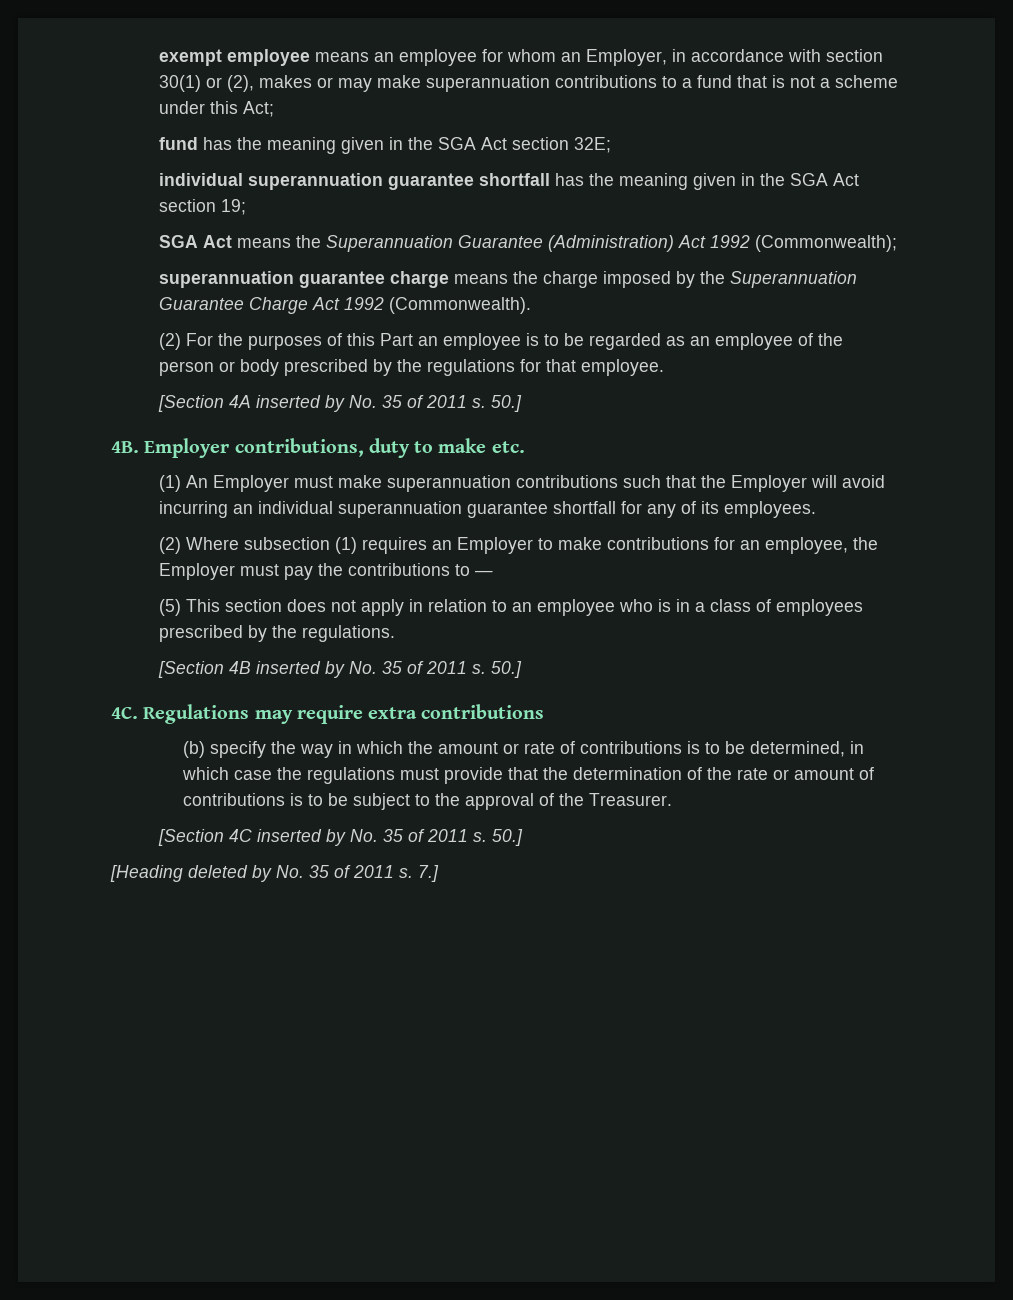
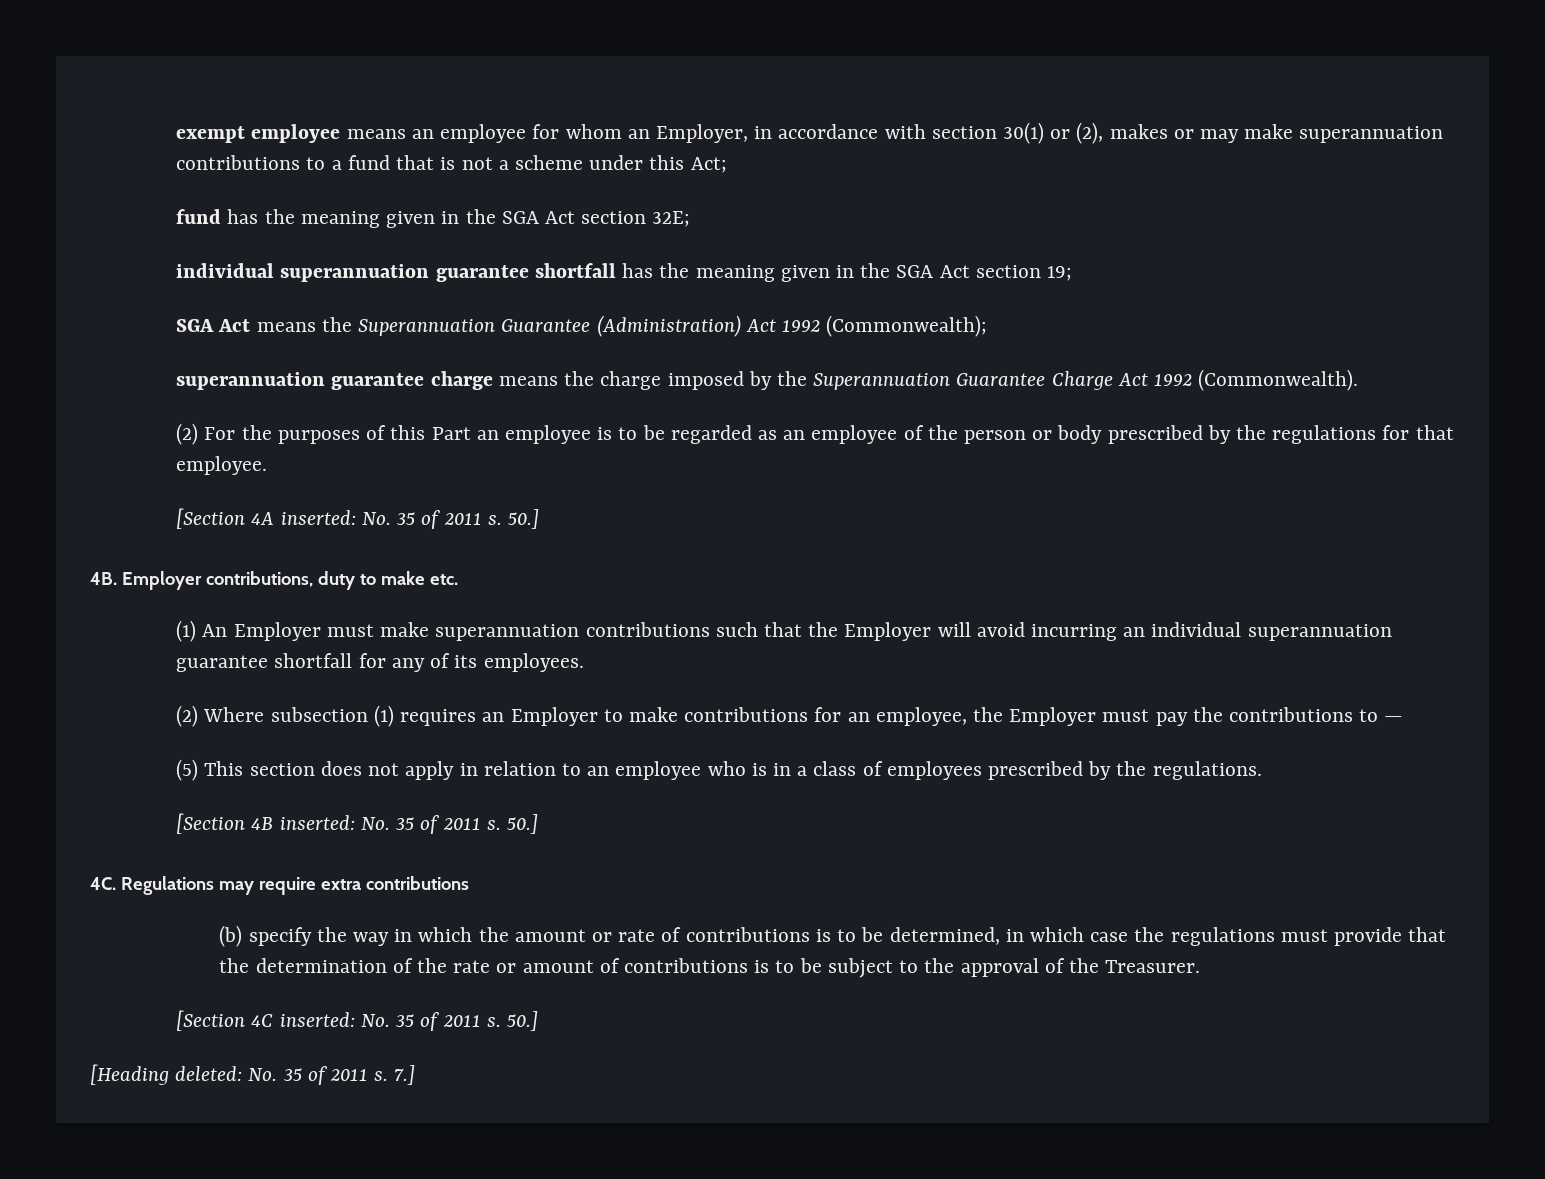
- [Section 4A inserted by No. 35 of 2011 s.
+ [Section 4A inserted: No. 35 of 2011 s.
- [Section 4B inserted by No. 35 of 2011 s.
+ [Section 4B inserted: No. 35 of 2011 s.
- [Section 4C inserted by No. 35 of 2011 s.
+ [Section 4C inserted: No. 35 of 2011 s.
- [Heading deleted by No. 35 of 2011 s.
+ [Heading deleted: No. 35 of 2011 s.

